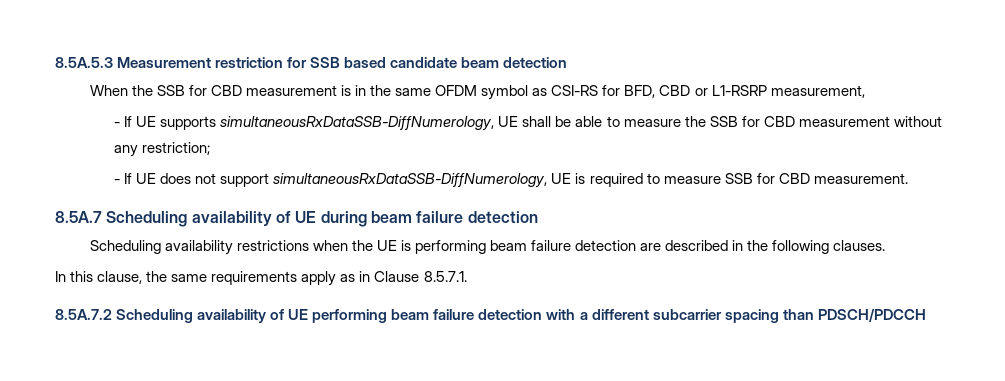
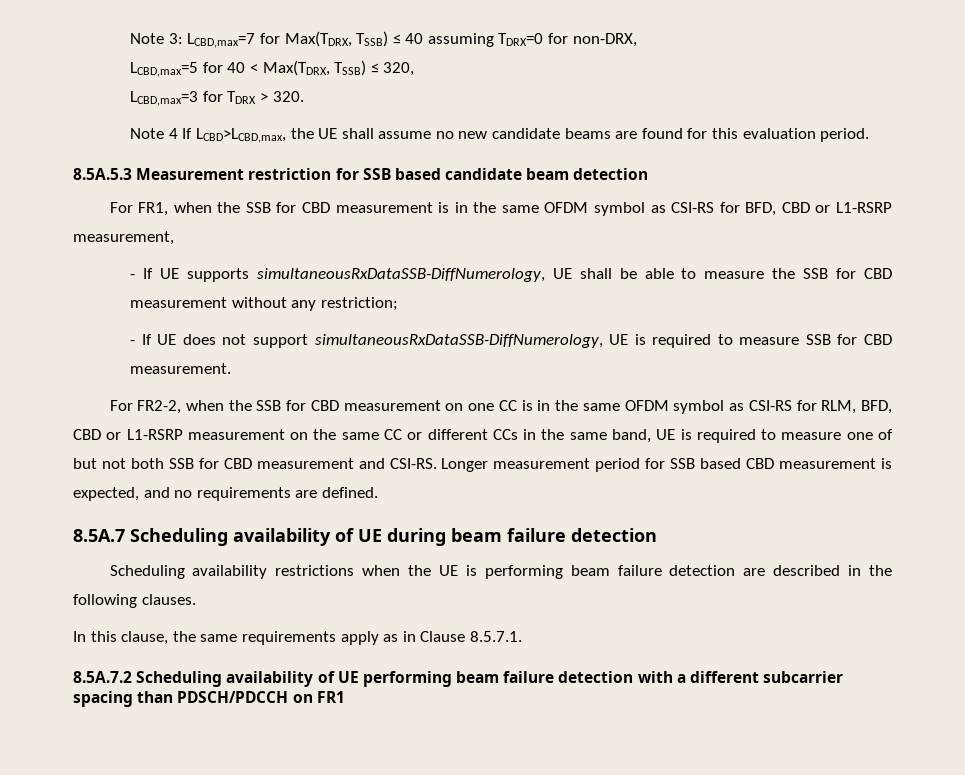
+ Note 3: LCBD,max=7 for Max(TDRX, TSSB) ≤ 40 assuming TDRX=0 for non-DRX,
+ LCBD,max=5 for 40 < Max(TDRX, TSSB) ≤ 320,
+ LCBD,max=3 for TDRX > 320.
+ Note 4 If LCBD>LCBD,max, the UE shall assume no new candidate beams are found for this evaluation period.
- When the SSB for CBD measurement is in the same OFDM symbol as CSI-RS for BFD, CBD or L1-RSRP measurement,
+ For FR1, when the SSB for CBD measurement is in the same OFDM symbol as CSI-RS for BFD, CBD or L1-RSRP measurement,
+ For FR2-2, when the SSB for CBD measurement on one CC is in the same OFDM symbol as CSI-RS for RLM, BFD, CBD or L1-RSRP measurement on the same CC or different CCs in the same band, UE is required to measure one of but not both SSB for CBD measurement and CSI-RS. Longer measurement period for SSB based CBD measurement is expected, and no requirements are defined.
- 8.5A.7.2 Scheduling availability of UE performing beam failure detection with a different subcarrier spacing than PDSCH/PDCCH
+ 8.5A.7.2 Scheduling availability of UE performing beam failure detection with a different subcarrier spacing than PDSCH/PDCCH on FR1

